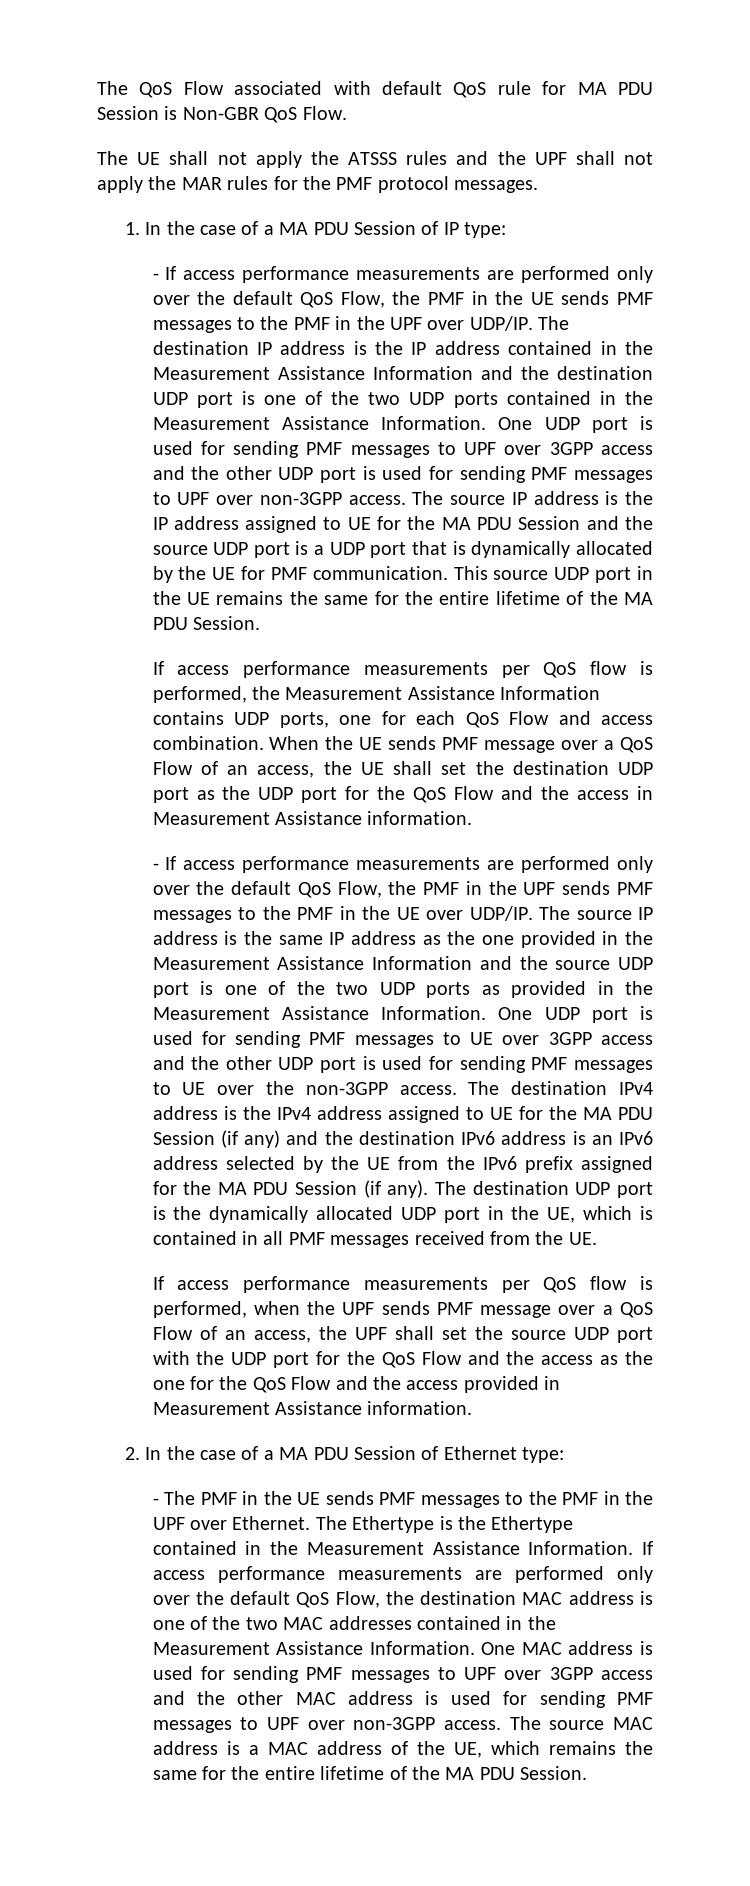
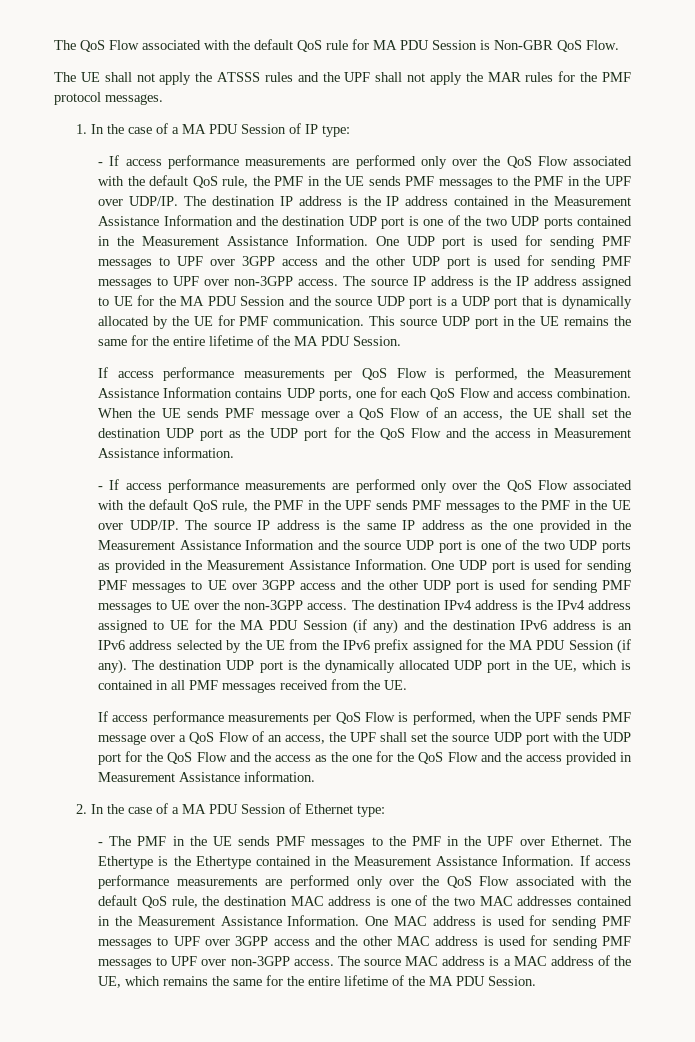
- The QoS Flow associated with default QoS rule for MA PDU Session is Non-GBR QoS Flow.
+ The QoS Flow associated with the default QoS rule for MA PDU Session is Non-GBR QoS Flow.
- - If access performance measurements are performed only over the default QoS Flow, the PMF in the UE sends PMF messages to the PMF in the UPF over UDP/IP.
+ - If access performance measurements are performed only over the QoS Flow associated with the default QoS rule, the PMF in the UE sends PMF messages to the PMF in the UPF over UDP/IP.
- If access performance measurements per QoS flow is performed, the Measurement Assistance Information contains UDP ports, one for each QoS Flow and access combination.
+ If access performance measurements per QoS Flow is performed, the Measurement Assistance Information contains UDP ports, one for each QoS Flow and access combination.
- - If access performance measurements are performed only over the default QoS Flow, the PMF in the UPF sends PMF messages to the PMF in the UE over UDP/IP.
+ - If access performance measurements are performed only over the QoS Flow associated with the default QoS rule, the PMF in the UPF sends PMF messages to the PMF in the UE over UDP/IP.
- If access performance measurements per QoS flow is performed, when the UPF sends PMF message over a QoS Flow of an access, the UPF shall set the source UDP port with the UDP port for the QoS Flow and the access as the one for the QoS Flow and the access provided in Measurement Assistance information.
+ If access performance measurements per QoS Flow is performed, when the UPF sends PMF message over a QoS Flow of an access, the UPF shall set the source UDP port with the UDP port for the QoS Flow and the access as the one for the QoS Flow and the access provided in Measurement Assistance information.
- If access performance measurements are performed only over the default QoS Flow, the destination MAC address is one of the two MAC addresses contained in the Measurement Assistance Information.
+ If access performance measurements are performed only over the QoS Flow associated with the default QoS rule, the destination MAC address is one of the two MAC addresses contained in the Measurement Assistance Information.

